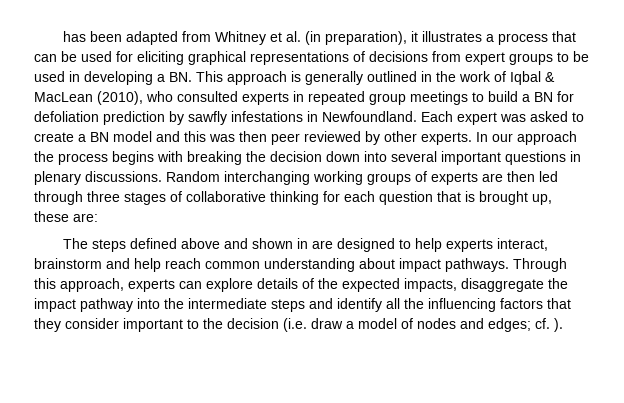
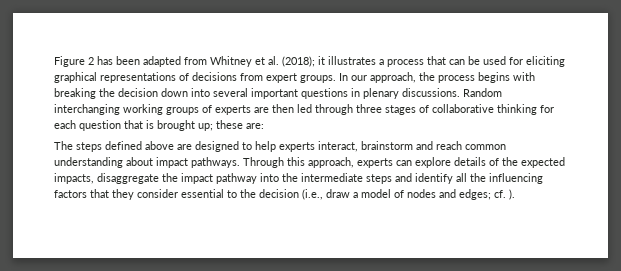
- has been adapted from Whitney et al. (in preparation), it illustrates a process that can be used for eliciting graphical representations of decisions from expert groups to be used in developing a BN. This approach is generally outlined in the work of Iqbal & MacLean (2010), who consulted experts in repeated group meetings to build a BN for defoliation prediction by sawfly infestations in Newfoundland. Each expert was asked to create a BN model and this was then peer reviewed by other experts.
+ Figure 2 has been adapted from Whitney et al. (2018); it illustrates a process that can be used for eliciting graphical representations of decisions from expert groups.
- In our approach the process begins with breaking the decision down into several important questions in plenary discussions.
+ In our approach, the process begins with breaking the decision down into several important questions in plenary discussions.
- Random interchanging working groups of experts are then led through three stages of collaborative thinking for each question that is brought up, these are:
+ Random interchanging working groups of experts are then led through three stages of collaborative thinking for each question that is brought up; these are:
- The steps defined above and shown in are designed to help experts interact, brainstorm and help reach common understanding about impact pathways.
+ The steps defined above are designed to help experts interact, brainstorm and reach common understanding about impact pathways.
- Through this approach, experts can explore details of the expected impacts, disaggregate the impact pathway into the intermediate steps and identify all the influencing factors that they consider important to the decision (i.e. draw a model of nodes and edges; cf. ).
+ Through this approach, experts can explore details of the expected impacts, disaggregate the impact pathway into the intermediate steps and identify all the influencing factors that they consider essential to the decision (i.e., draw a model of nodes and edges; cf. ).

